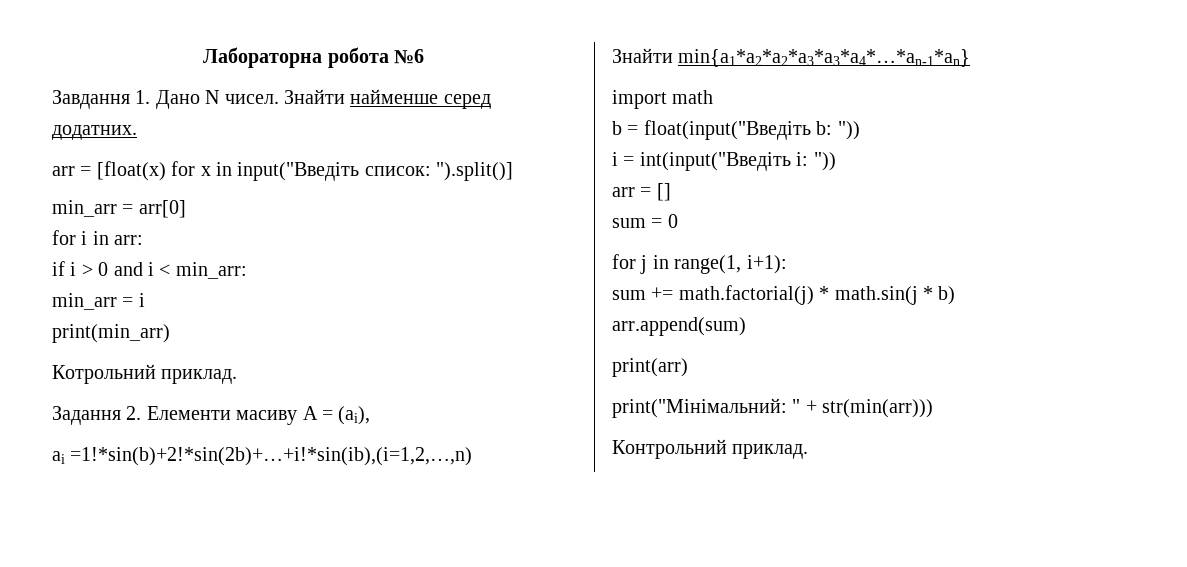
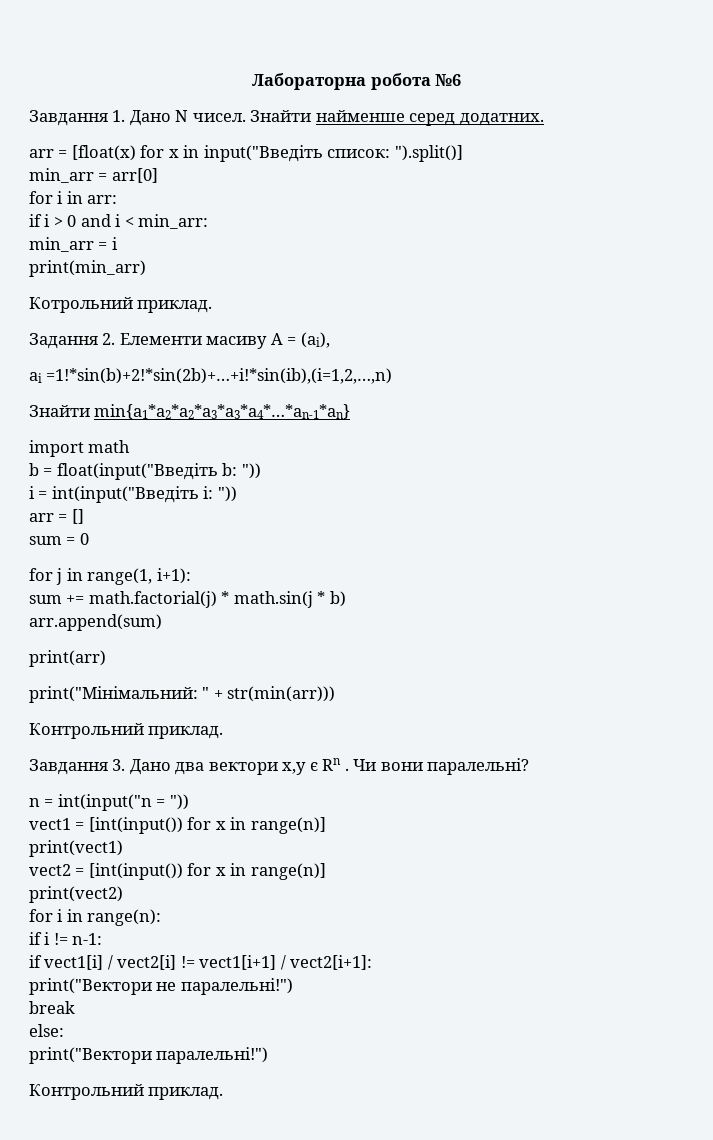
+ Завдання 3. Дано два вектори x,y є Rn . Чи вони паралельні?
+ n = int(input("n = "))
+ vect1 = [int(input()) for x in range(n)]
+ print(vect1)
+ vect2 = [int(input()) for x in range(n)]
+ print(vect2)
+ for i in range(n):
+ if i != n-1:
+ if vect1[i] / vect2[i] != vect1[i+1] / vect2[i+1]:
+ print("Вектори не паралельні!")
+ break
+ else:
+ print("Вектори паралельні!")
+ Контрольний приклад.

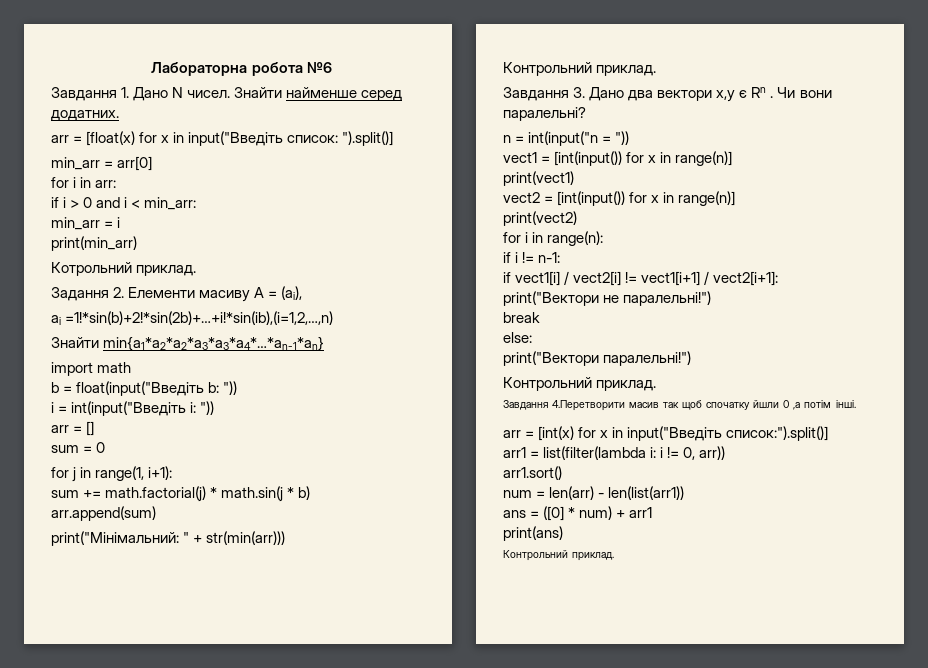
- print(arr)
+ Завдання 4.Перетворити масив так щоб спочатку йшли 0 ,а потім інші.
+ arr = [int(x) for x in input("Введіть список:").split()]
+ arr1 = list(filter(lambda i: i != 0, arr))
+ arr1.sort()
+ num = len(arr) - len(list(arr1))
+ ans = ([0] * num) + arr1
+ print(ans)
+ Контрольний приклад.

